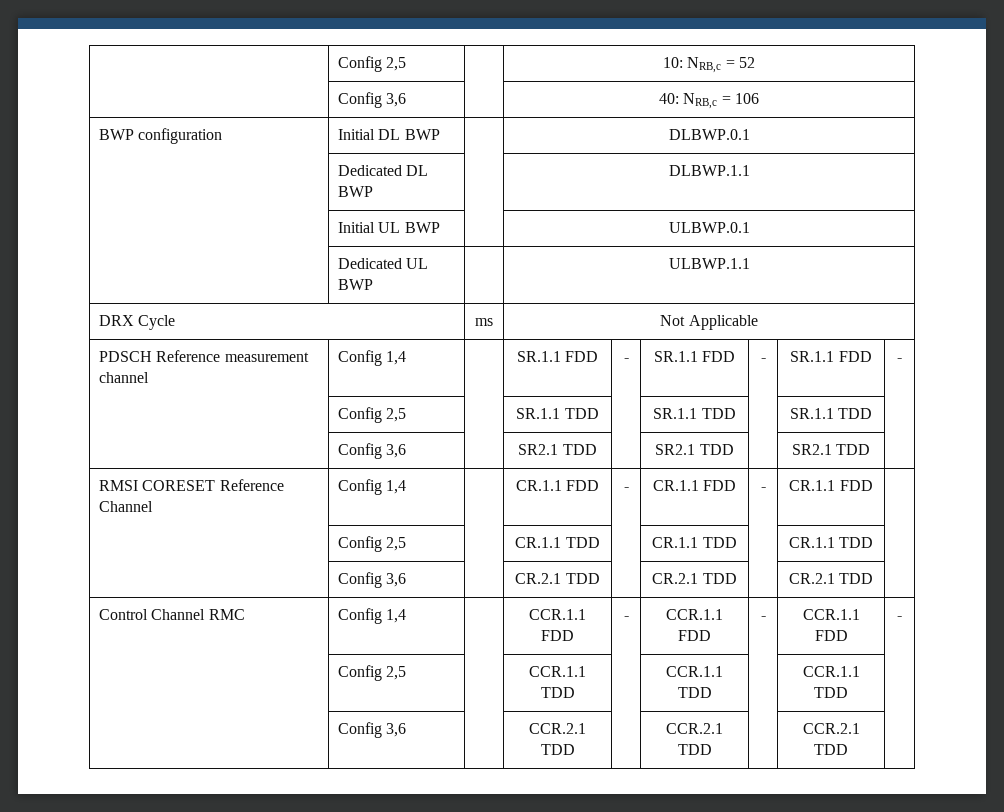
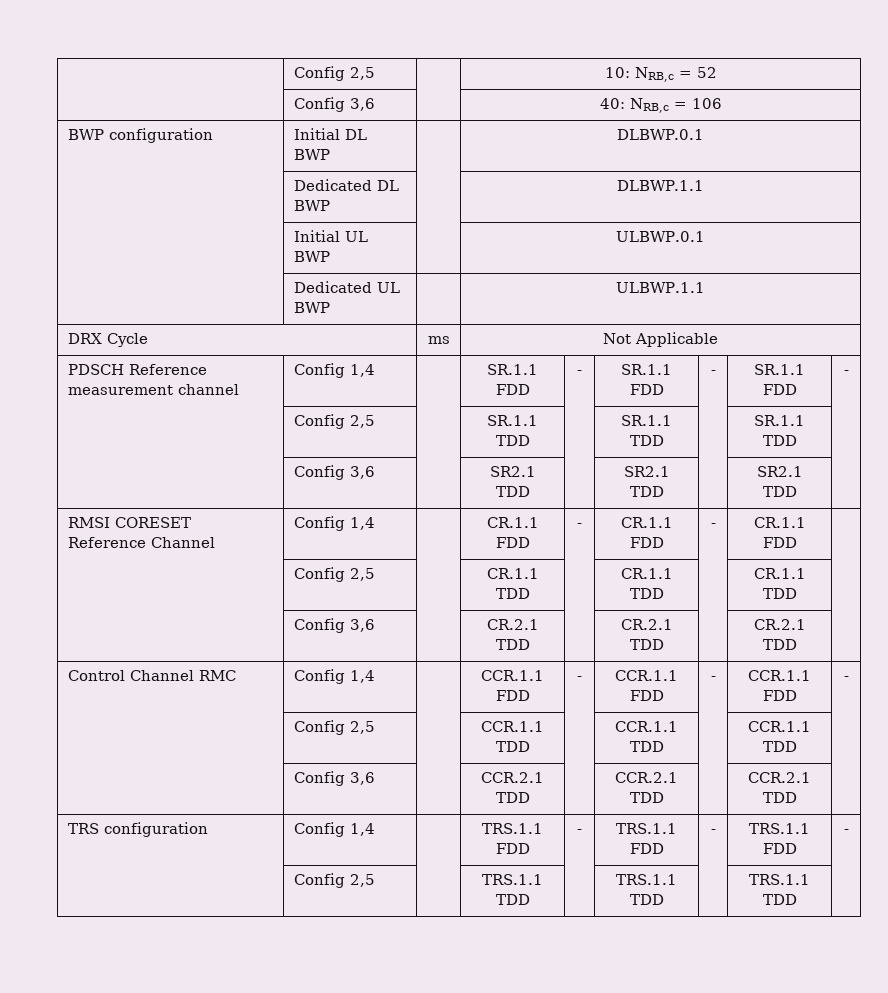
+ TRS configuration | Config 1,4 | | TRS.1.1 FDD | - | TRS.1.1 FDD | - | TRS.1.1 FDD | -
+ | Config 2,5 | | TRS.1.1 TDD | | TRS.1.1 TDD | | TRS.1.1 TDD |

